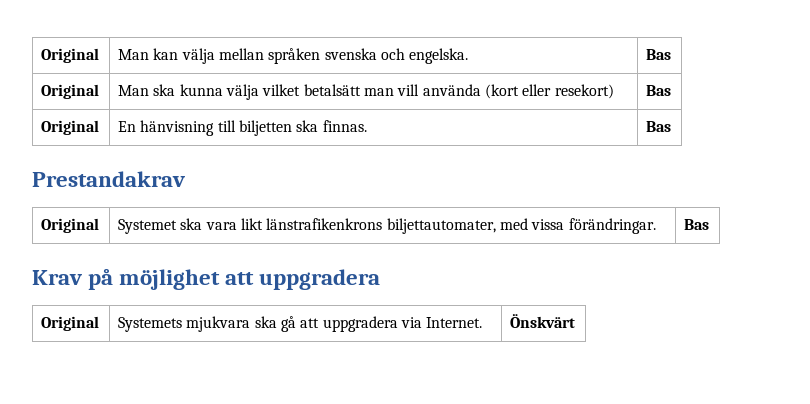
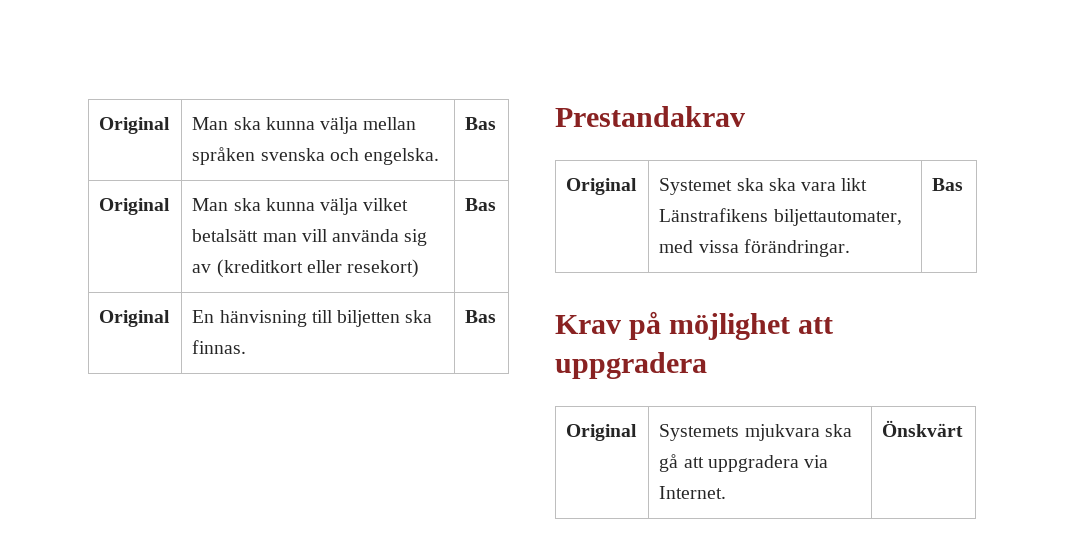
- Original | Man kan välja mellan språken svenska och engelska. | Bas
+ Original | Man ska kunna välja mellan språken svenska och engelska. | Bas
- Original | Man ska kunna välja vilket betalsätt man vill använda (kort eller resekort) | Bas
+ Original | Man ska kunna välja vilket betalsätt man vill använda sig av (kreditkort eller resekort) | Bas
- Original | Systemet ska vara likt länstrafikenkrons biljettautomater, med vissa förändringar. | Bas
+ Original | Systemet ska ska vara likt Länstrafikens biljettautomater, med vissa förändringar. | Bas

